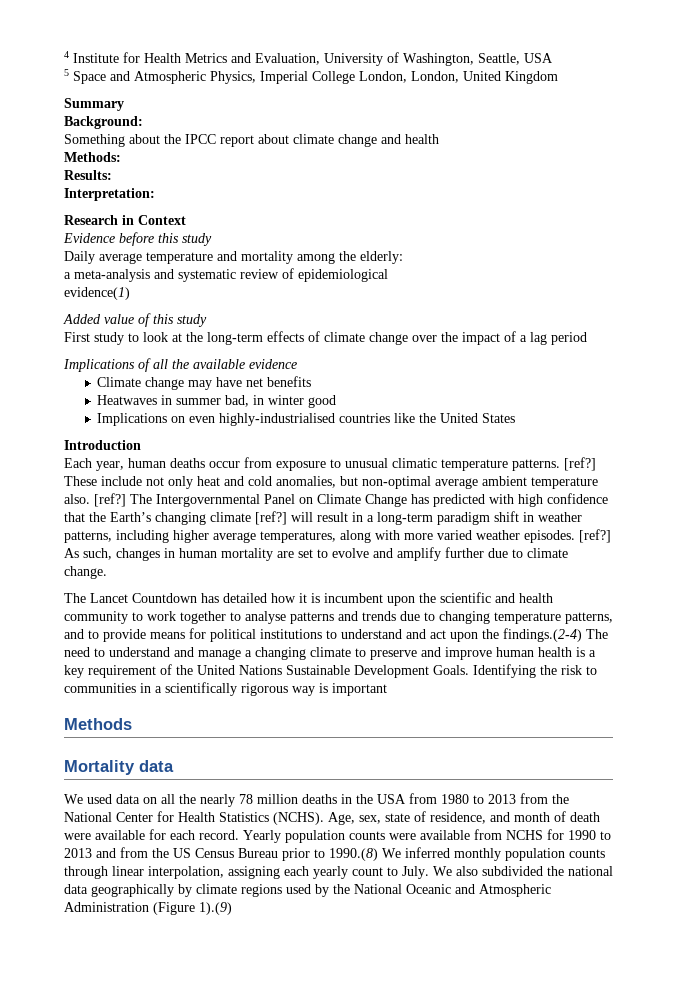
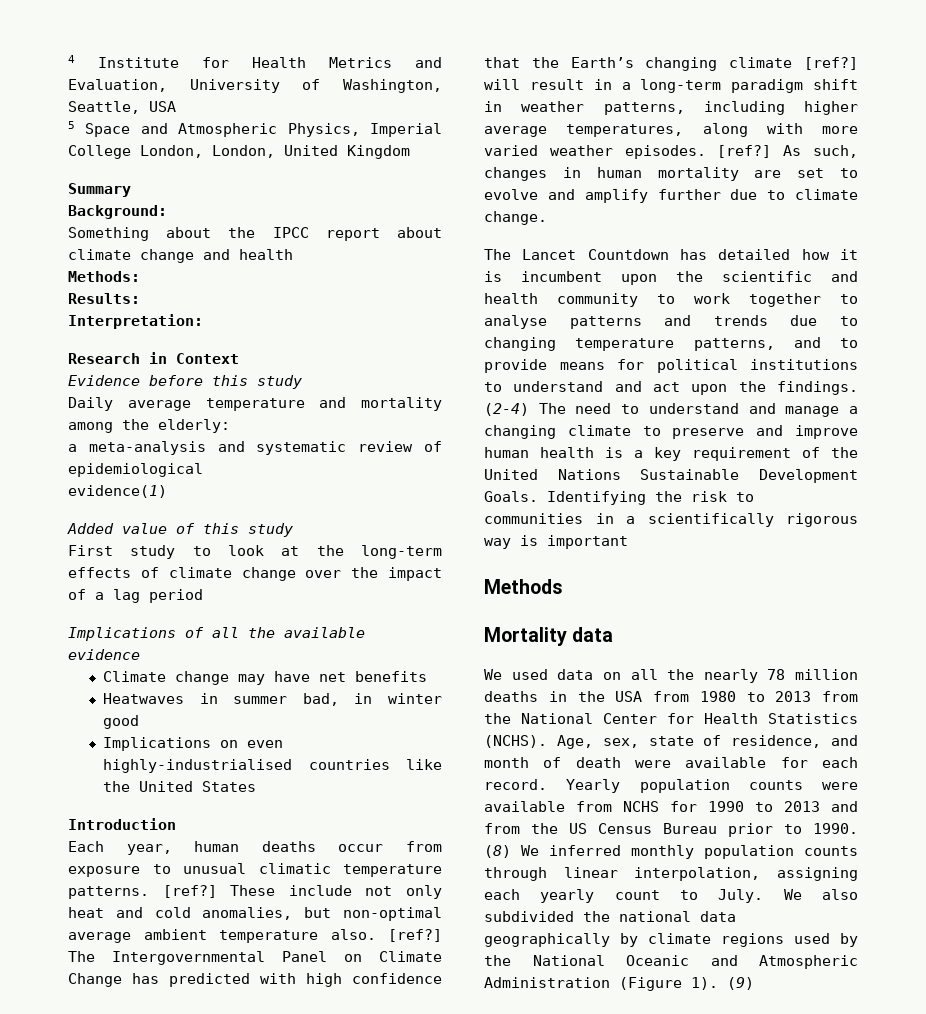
- The Lancet Countdown has detailed how it is incumbent upon the scientific and health community to work together to analyse patterns and trends due to changing temperature patterns, and to provide means for political institutions to understand and act upon the findings.(2-4) The need to understand and manage a changing climate to preserve and improve human health is a key requirement of the United Nations Sustainable Development Goals.
+ The Lancet Countdown has detailed how it is incumbent upon the scientific and health community to work together to analyse patterns and trends due to changing temperature patterns, and to provide means for political institutions to understand and act upon the findings. (2-4) The need to understand and manage a changing climate to preserve and improve human health is a key requirement of the United Nations Sustainable Development Goals.
- Yearly population counts were available from NCHS for 1990 to 2013 and from the US Census Bureau prior to 1990.(8) We inferred monthly population counts through linear interpolation, assigning each yearly count to July.
+ Yearly population counts were available from NCHS for 1990 to 2013 and from the US Census Bureau prior to 1990. (8) We inferred monthly population counts through linear interpolation, assigning each yearly count to July.
- We also subdivided the national data geographically by climate regions used by the National Oceanic and Atmospheric Administration (Figure 1).(9)
+ We also subdivided the national data geographically by climate regions used by the National Oceanic and Atmospheric Administration (Figure 1). (9)

